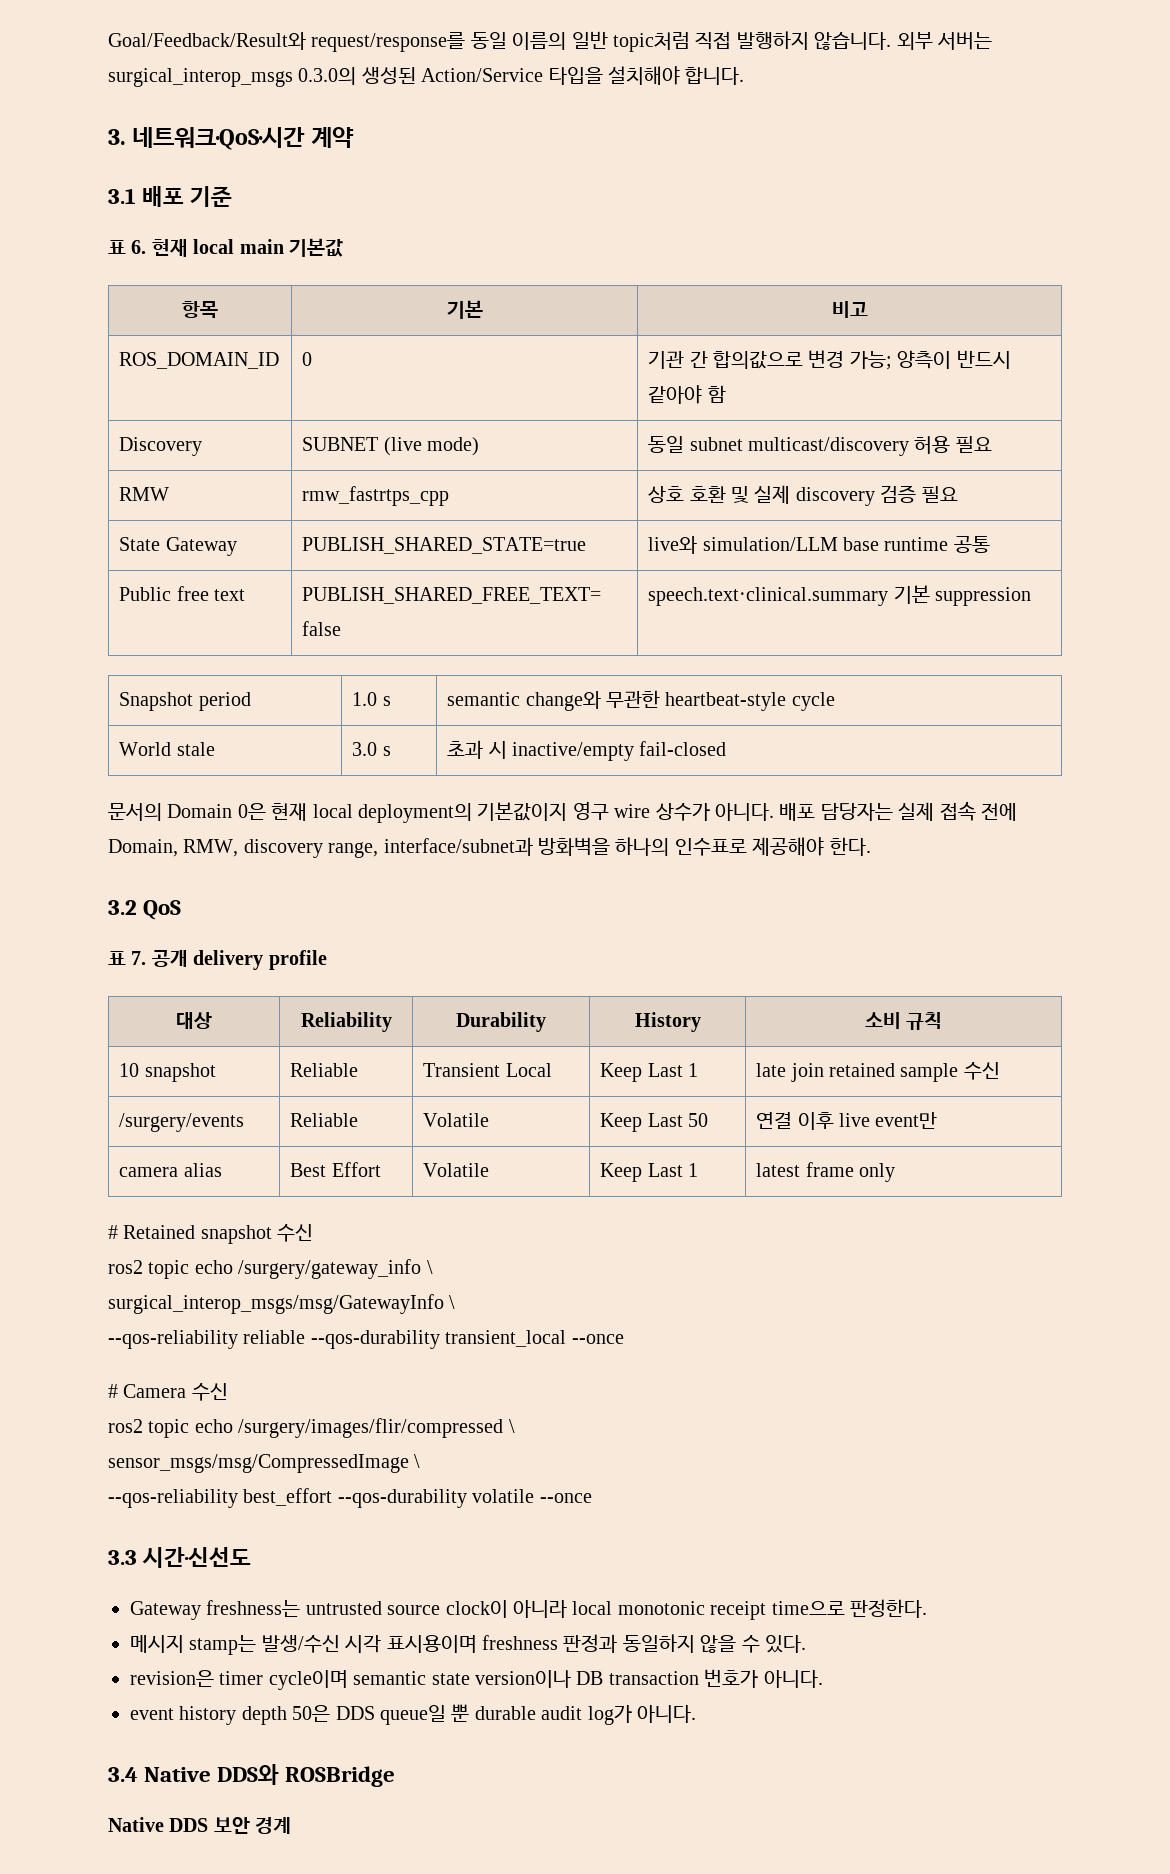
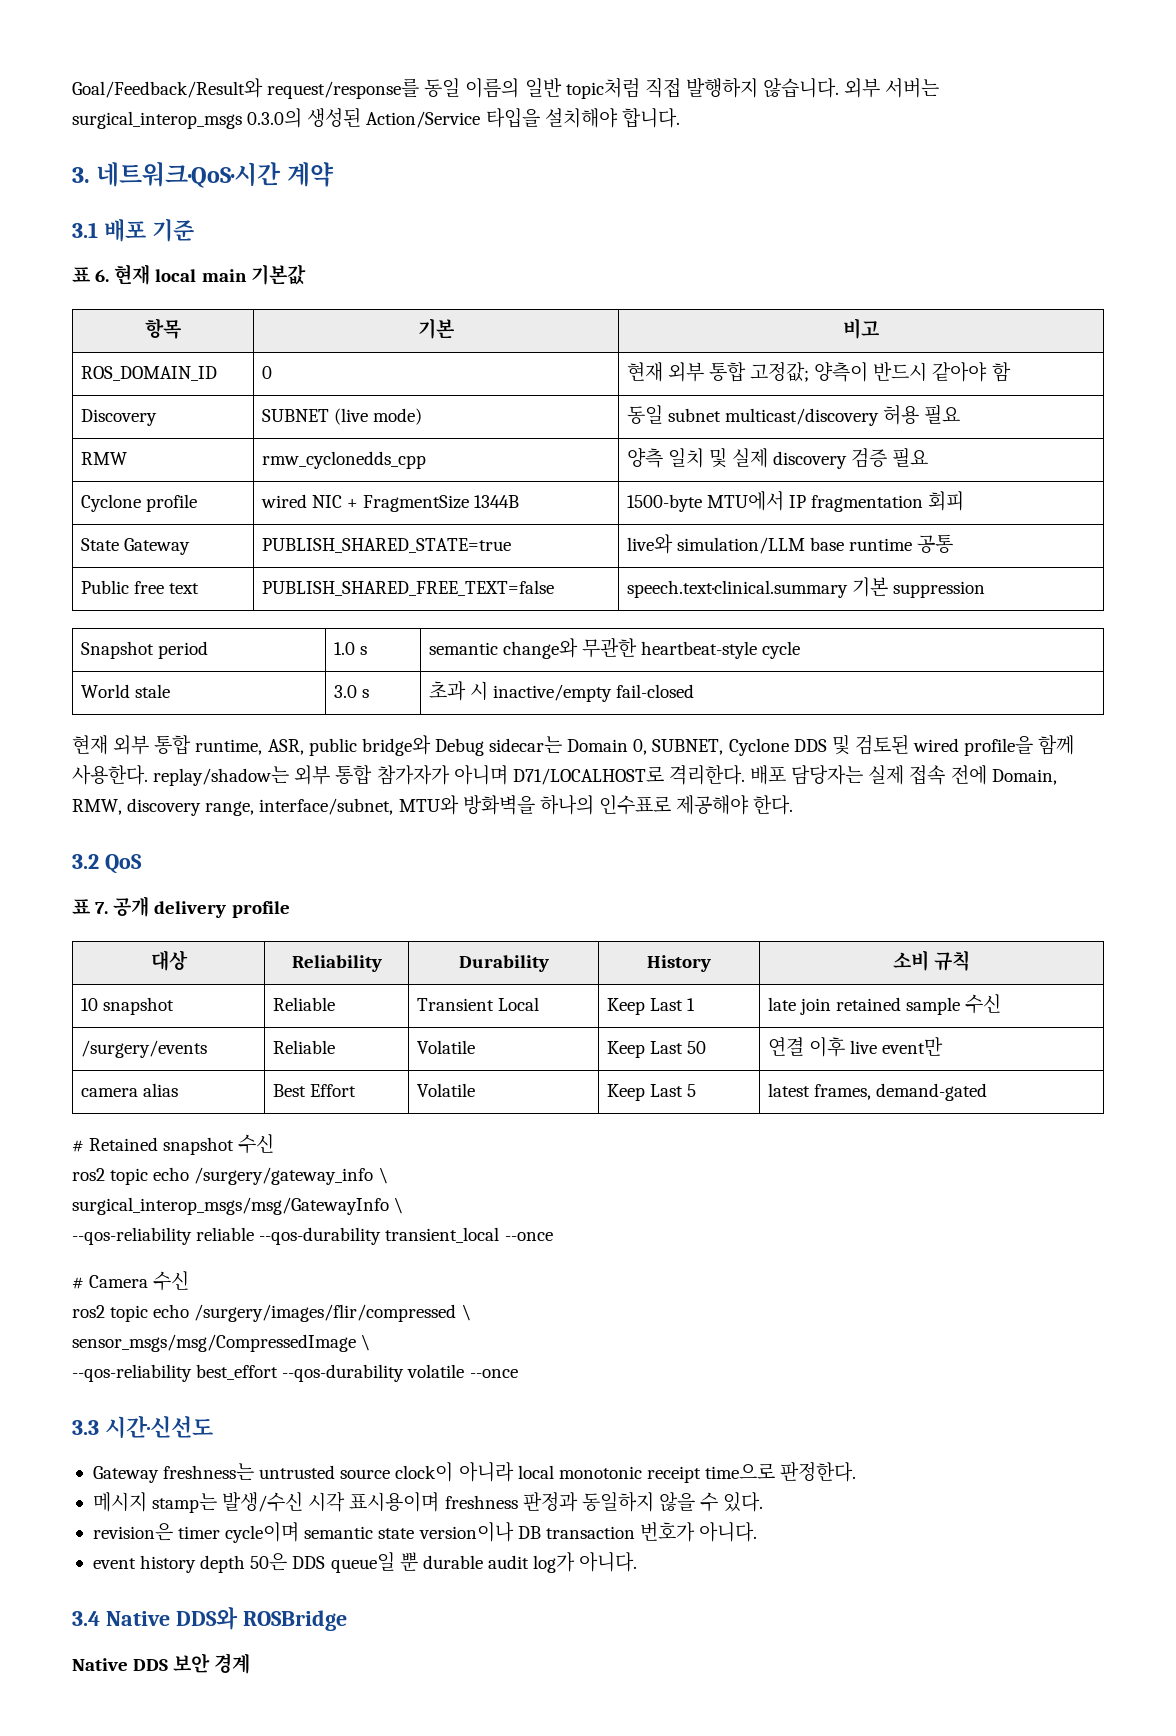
- ROS_DOMAIN_ID | 0 | 기관 간 합의값으로 변경 가능; 양측이 반드시 같아야 함
+ ROS_DOMAIN_ID | 0 | 현재 외부 통합 고정값; 양측이 반드시 같아야 함
- RMW | rmw_fastrtps_cpp | 상호 호환 및 실제 discovery 검증 필요
+ RMW | rmw_cyclonedds_cpp | 양측 일치 및 실제 discovery 검증 필요
+ Cyclone profile | wired NIC + FragmentSize 1344B | 1500-byte MTU에서 IP fragmentation 회피
- 문서의 Domain 0은 현재 local deployment의 기본값이지 영구 wire 상수가 아니다.
+ 현재 외부 통합 runtime, ASR, public bridge와 Debug sidecar는 Domain 0, SUBNET, Cyclone DDS 및 검토된 wired profile을 함께 사용한다. replay/shadow는 외부 통합 참가자가 아니며 D71/LOCALHOST로 격리한다.
- 배포 담당자는 실제 접속 전에 Domain, RMW, discovery range, interface/subnet과 방화벽을 하나의 인수표로 제공해야 한다.
+ 배포 담당자는 실제 접속 전에 Domain, RMW, discovery range, interface/subnet, MTU와 방화벽을 하나의 인수표로 제공해야 한다.
- camera alias | Best Effort | Volatile | Keep Last 1 | latest frame only
+ camera alias | Best Effort | Volatile | Keep Last 5 | latest frames, demand-gated

